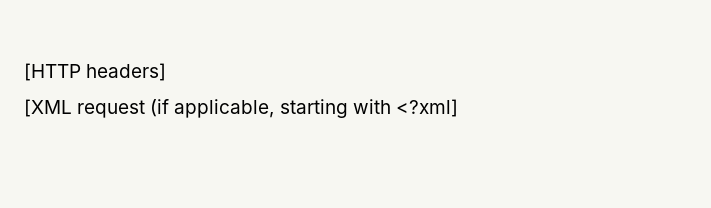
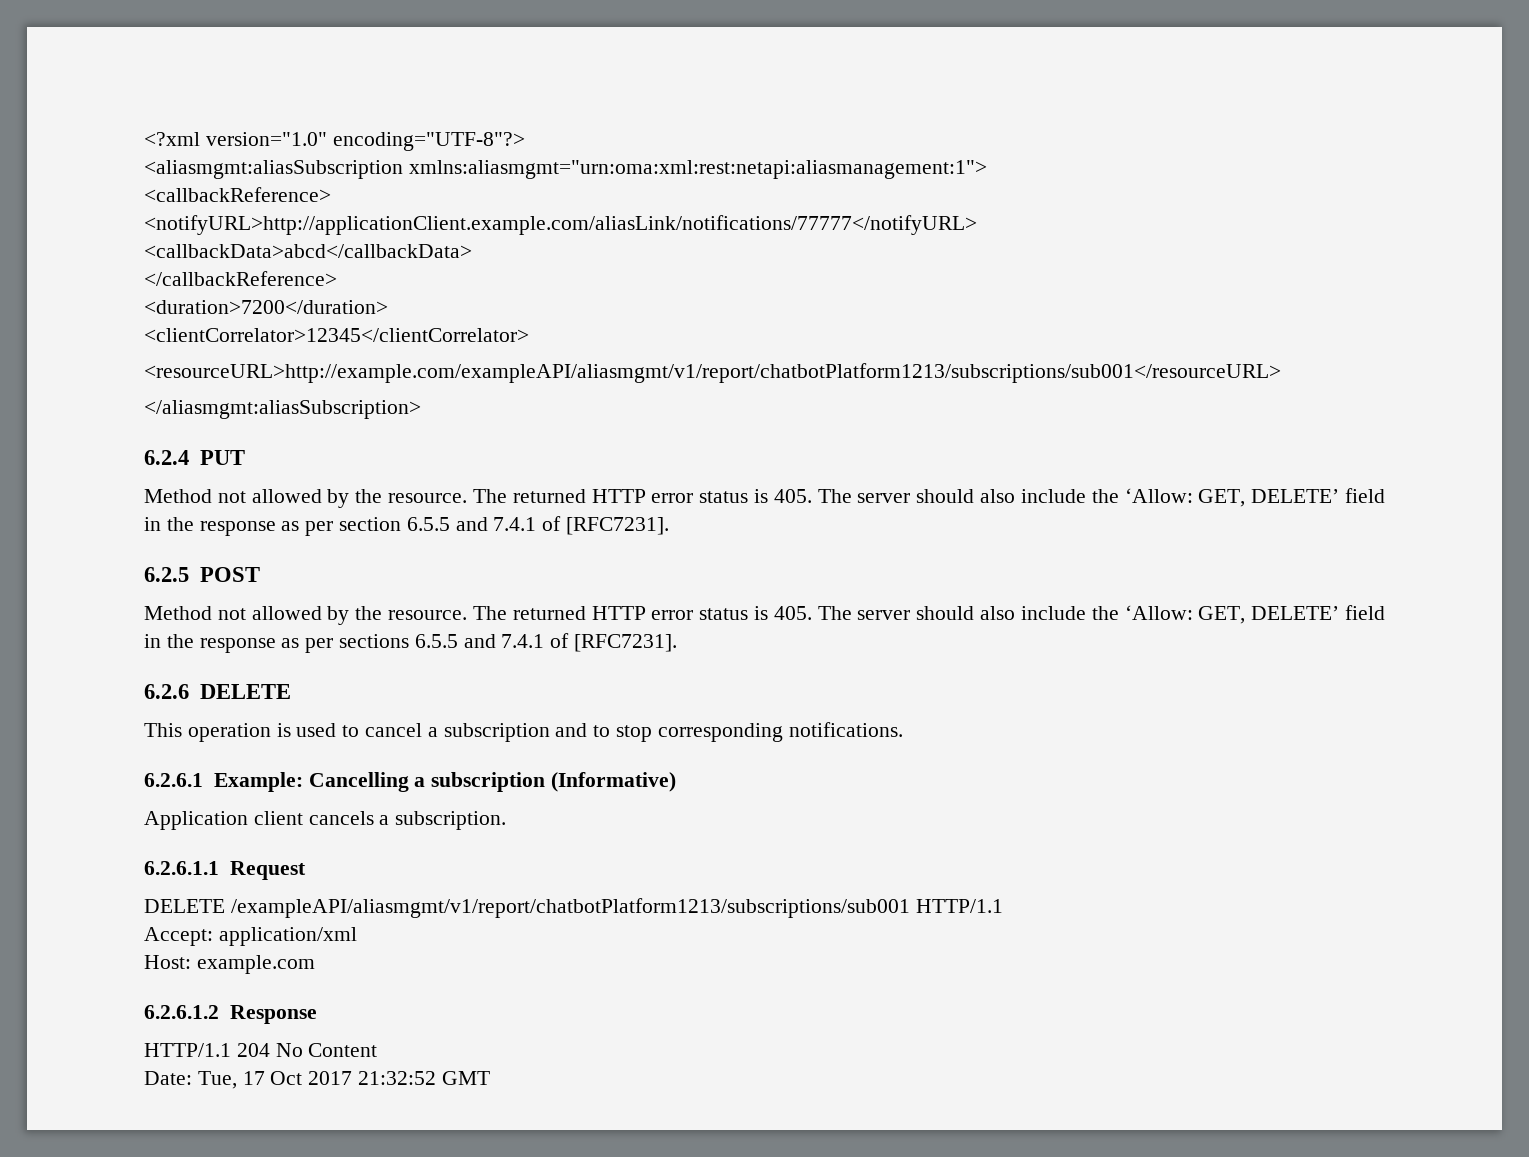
- [HTTP headers]
- [XML request (if applicable, starting with <?xml]
+ <?xml version="1.0" encoding="UTF-8"?>
+ <aliasmgmt:aliasSubscription xmlns:aliasmgmt="urn:oma:xml:rest:netapi:aliasmanagement:1">
+ <callbackReference>
+ <notifyURL>http://applicationClient.example.com/aliasLink/notifications/77777</notifyURL>
+ <callbackData>abcd</callbackData>
+ </callbackReference>
+ <duration>7200</duration>
+ <clientCorrelator>12345</clientCorrelator>
+ <resourceURL>http://example.com/exampleAPI/aliasmgmt/v1/report/chatbotPlatform1213/subscriptions/sub001</resourceURL>
+ </aliasmgmt:aliasSubscription>
+ 6.2.4 PUT
+ Method not allowed by the resource. The returned HTTP error status is 405. The server should also include the ‘Allow: GET, DELETE’ field in the response as per section 6.5.5 and 7.4.1 of [RFC7231].
+ 6.2.5 POST
+ Method not allowed by the resource. The returned HTTP error status is 405. The server should also include the ‘Allow: GET, DELETE’ field in the response as per sections 6.5.5 and 7.4.1 of [RFC7231].
+ 6.2.6 DELETE
+ This operation is used to cancel a subscription and to stop corresponding notifications.
+ 6.2.6.1 Example: Cancelling a subscription (Informative)
+ Application client cancels a subscription.
+ 6.2.6.1.1 Request
+ DELETE /exampleAPI/aliasmgmt/v1/report/chatbotPlatform1213/subscriptions/sub001 HTTP/1.1
+ Accept: application/xml
+ Host: example.com
+ 6.2.6.1.2 Response
+ HTTP/1.1 204 No Content
+ Date: Tue, 17 Oct 2017 21:32:52 GMT

